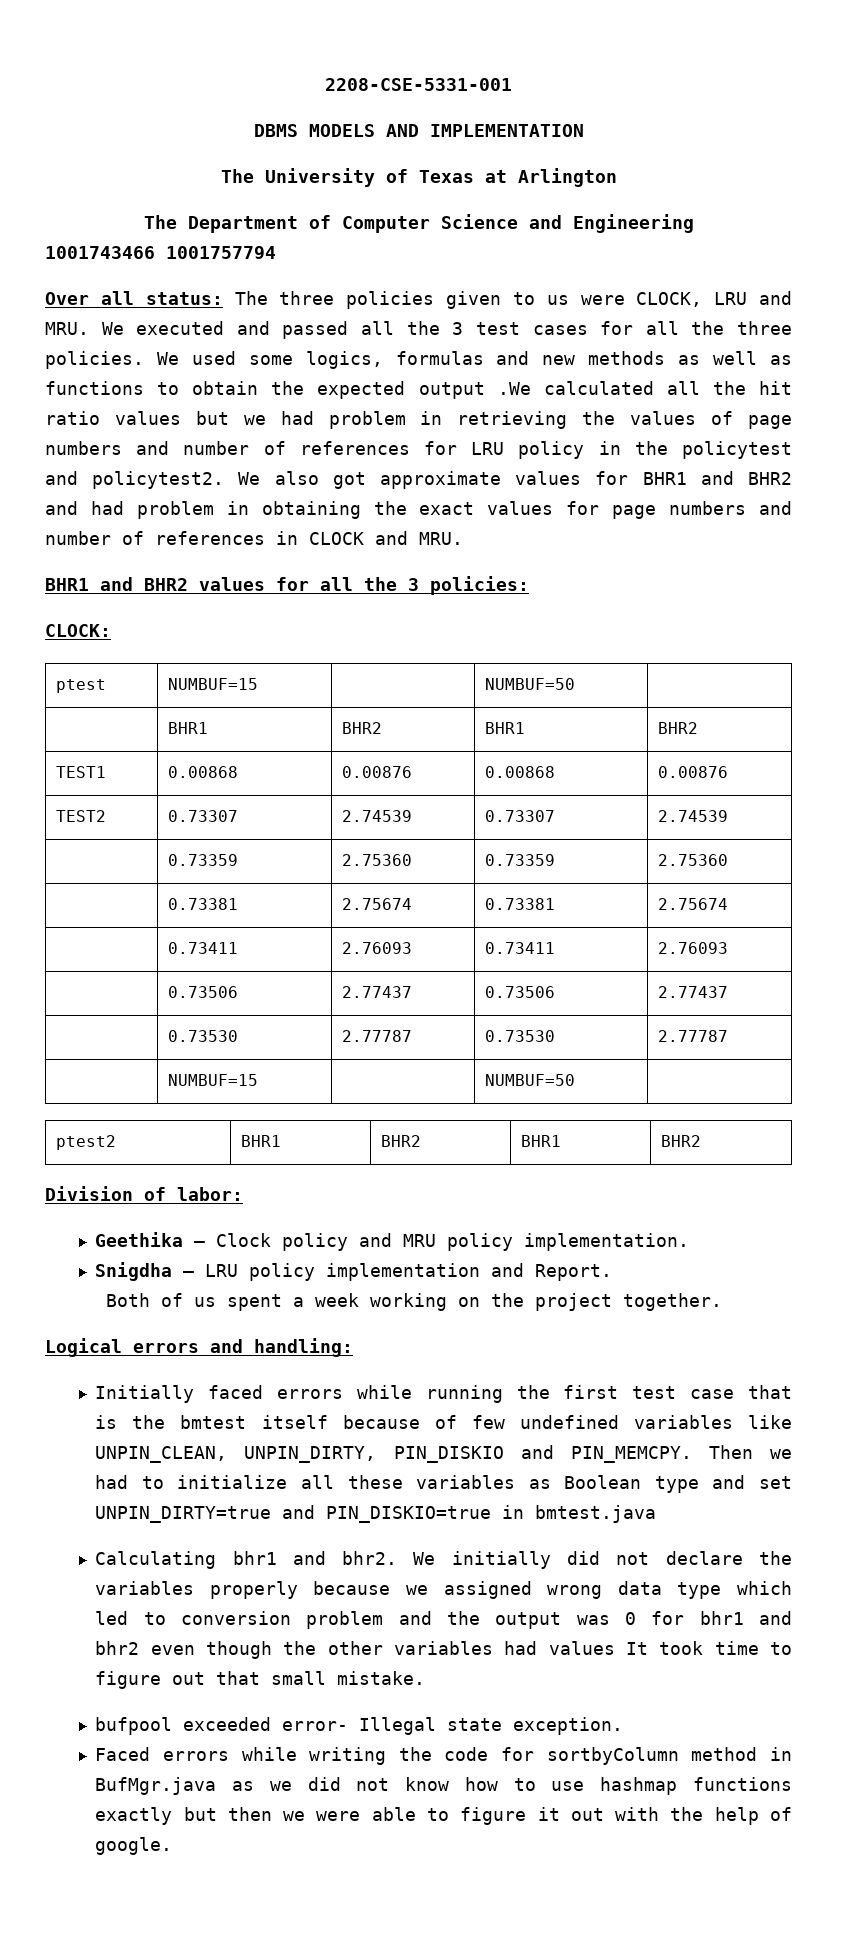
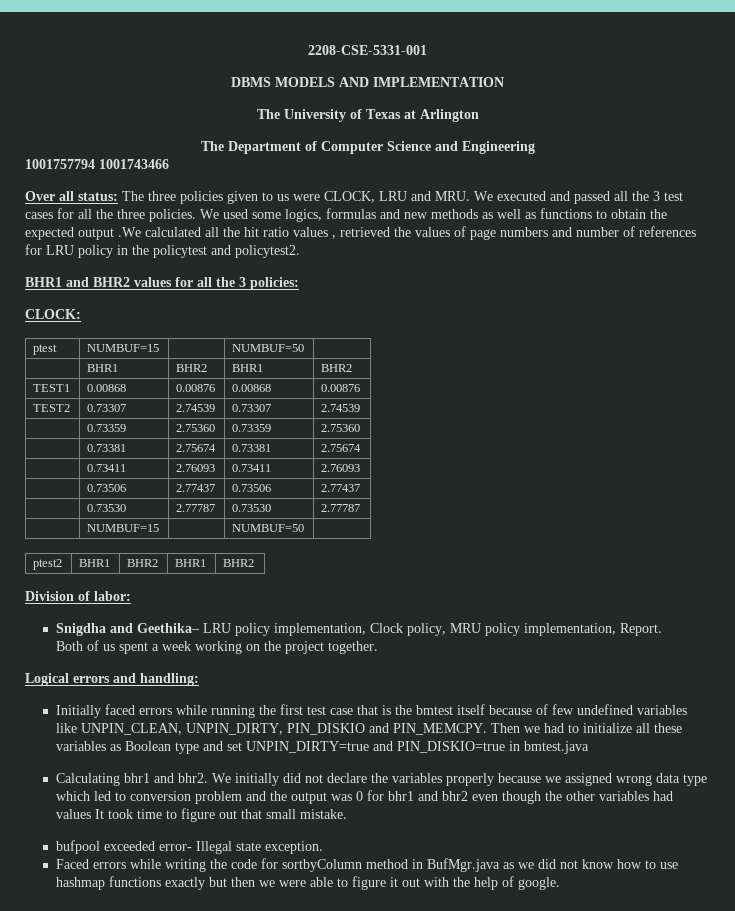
- 1001743466 1001757794
+ 1001757794 1001743466
- We used some logics, formulas and new methods as well as functions to obtain the expected output .We calculated all the hit ratio values but we had problem in retrieving the values of page numbers and number of references for LRU policy in the policytest and policytest2. We also got approximate values for BHR1 and BHR2 and had problem in obtaining the exact values for page numbers and number of references in CLOCK and MRU.
+ We used some logics, formulas and new methods as well as functions to obtain the expected output .We calculated all the hit ratio values , retrieved the values of page numbers and number of references for LRU policy in the policytest and policytest2.
- Geethika – Clock policy and MRU policy implementation.
- Snigdha – LRU policy implementation and Report.
+ Snigdha and Geethika– LRU policy implementation, Clock policy, MRU policy implementation, Report.

